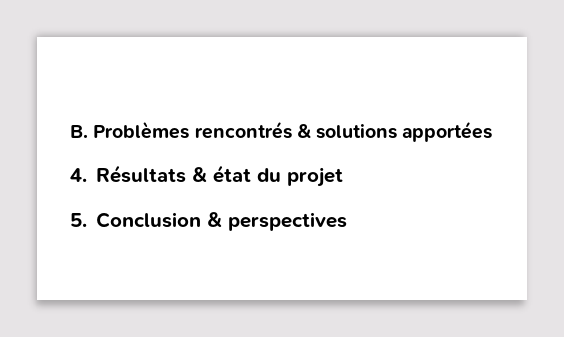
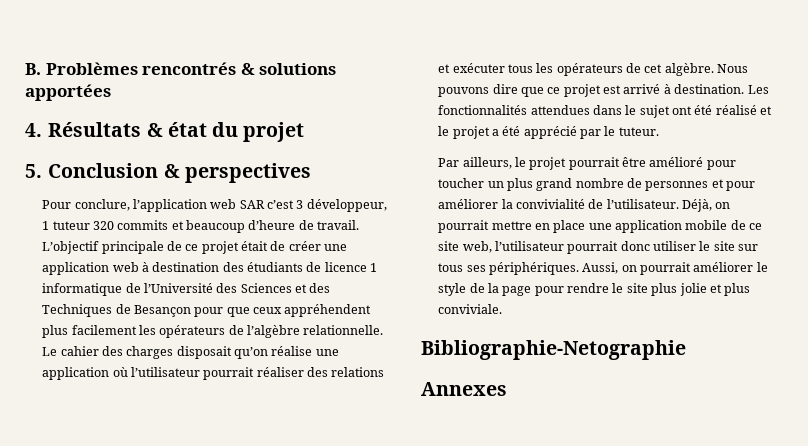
+ Pour conclure, l’application web SAR c’est 3 développeur, 1 tuteur 320 commits et beaucoup d’heure de travail. L’objectif principale de ce projet était de créer une application web à destination des étudiants de licence 1 informatique de l’Université des Sciences et des Techniques de Besançon pour que ceux appréhendent plus facilement les opérateurs de l’algèbre relationnelle. Le cahier des charges disposait qu’on réalise une application où l’utilisateur pourrait réaliser des relations et exécuter tous les opérateurs de cet algèbre. Nous pouvons dire que ce projet est arrivé à destination. Les fonctionnalités attendues dans le sujet ont été réalisé et le projet a été apprécié par le tuteur.
+ Par ailleurs, le projet pourrait être amélioré pour toucher un plus grand nombre de personnes et pour améliorer la convivialité de l’utilisateur. Déjà, on pourrait mettre en place une application mobile de ce site web, l’utilisateur pourrait donc utiliser le site sur tous ses périphériques. Aussi, on pourrait améliorer le style de la page pour rendre le site plus jolie et plus conviviale.
+ Bibliographie-Netographie
+ Annexes

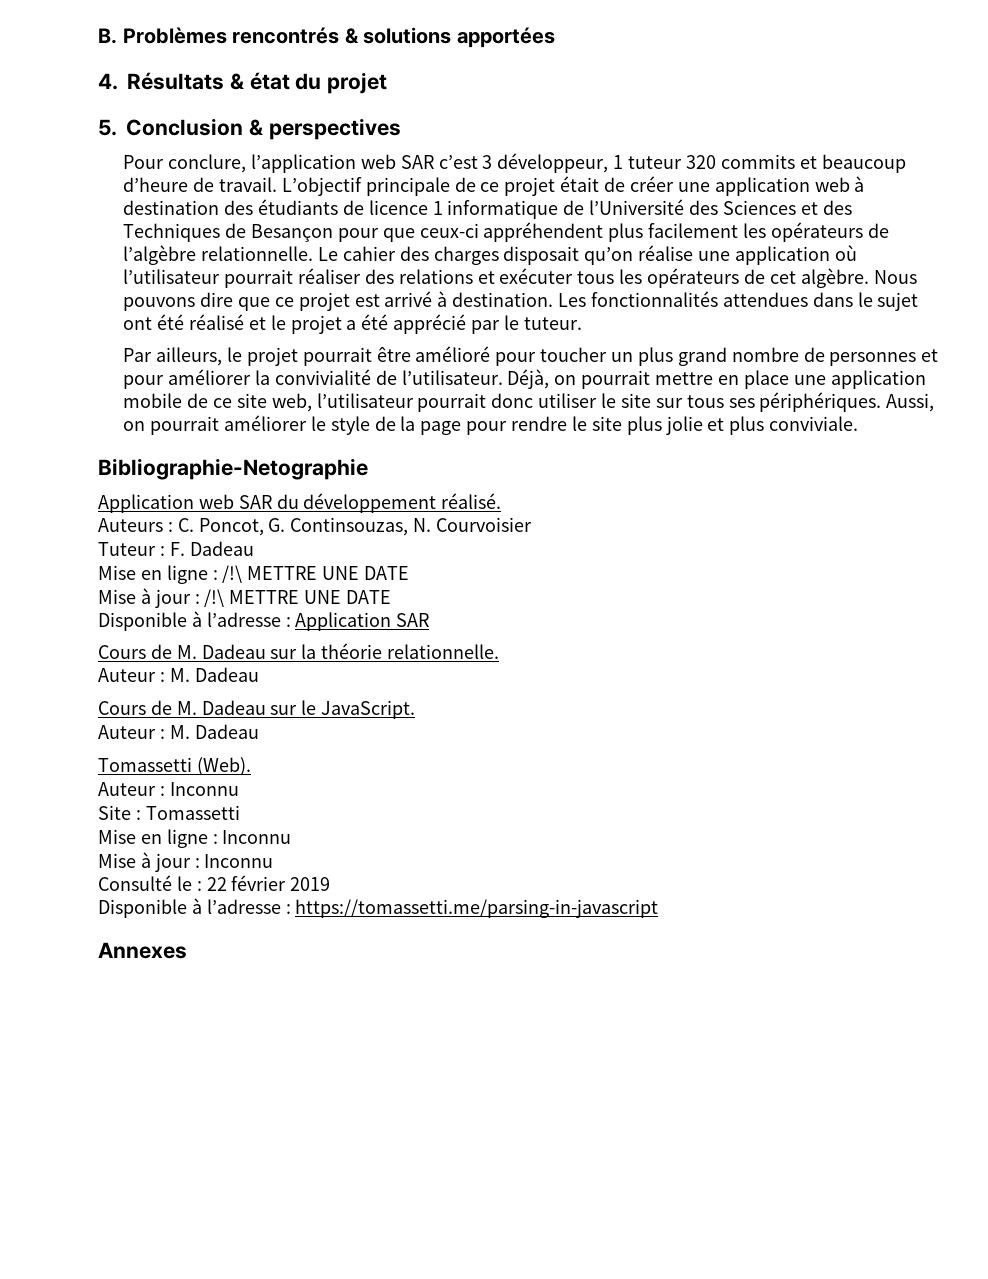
- L’objectif principale de ce projet était de créer une application web à destination des étudiants de licence 1 informatique de l’Université des Sciences et des Techniques de Besançon pour que ceux appréhendent plus facilement les opérateurs de l’algèbre relationnelle.
+ L’objectif principale de ce projet était de créer une application web à destination des étudiants de licence 1 informatique de l’Université des Sciences et des Techniques de Besançon pour que ceux-ci appréhendent plus facilement les opérateurs de l’algèbre relationnelle.
+ Application web SAR du développement réalisé.
+ Auteurs : C. Poncot, G. Continsouzas, N. Courvoisier
+ Tuteur : F. Dadeau
+ Mise en ligne : /!\ METTRE UNE DATE
+ Mise à jour : /!\ METTRE UNE DATE
+ Disponible à l’adresse : Application SAR
+ Cours de M. Dadeau sur la théorie relationnelle.
+ Auteur : M. Dadeau
+ Cours de M. Dadeau sur le JavaScript.
+ Auteur : M. Dadeau
+ Tomassetti (Web).
+ Auteur : Inconnu
+ Site : Tomassetti
+ Mise en ligne : Inconnu
+ Mise à jour : Inconnu
+ Consulté le : 22 février 2019
+ Disponible à l’adresse : https://tomassetti.me/parsing-in-javascript

